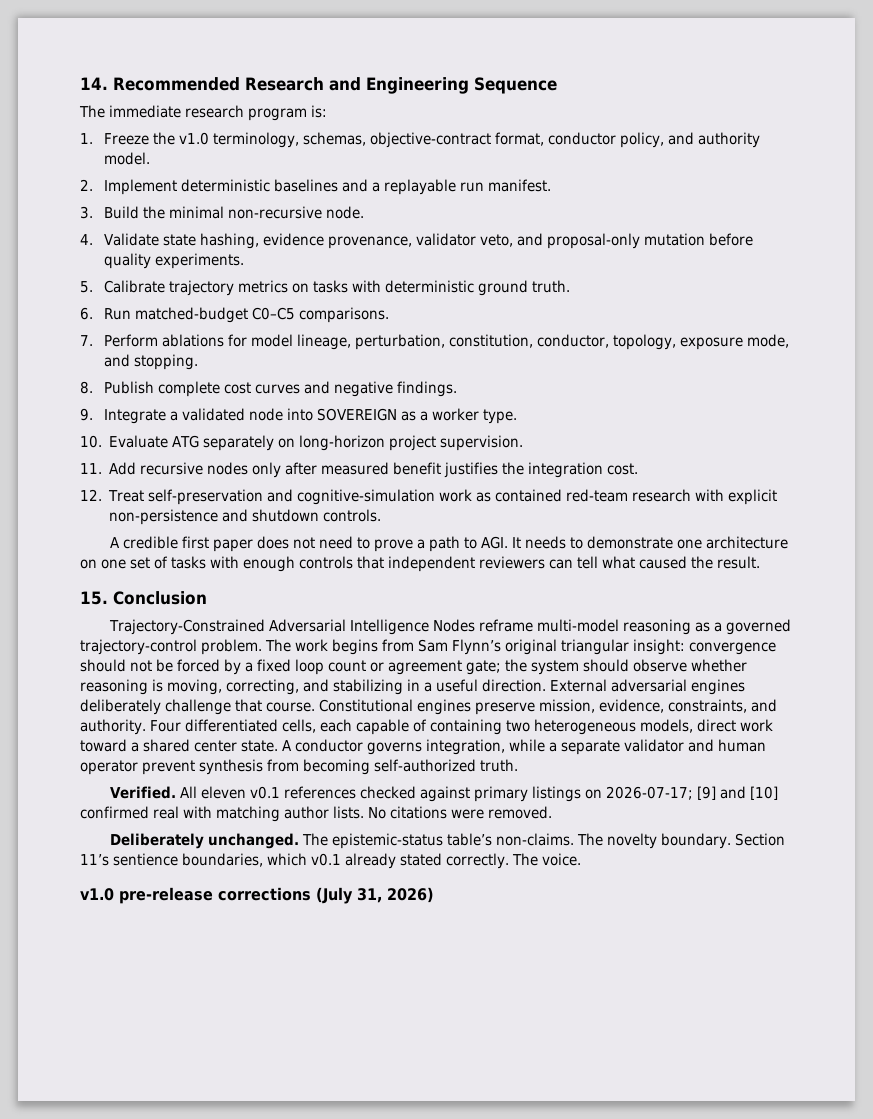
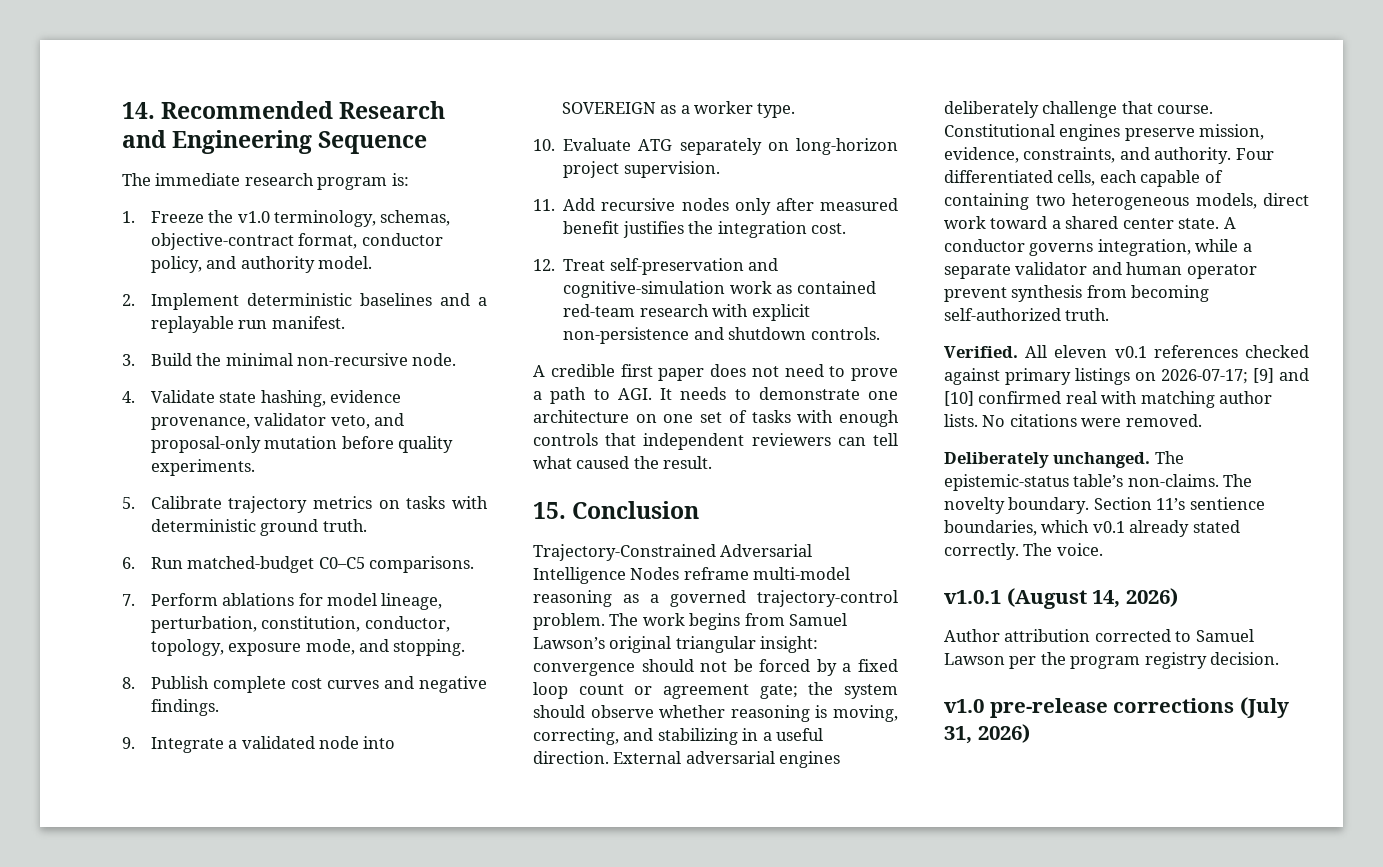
- The work begins from Sam Flynn’s original triangular insight: convergence should not be forced by a fixed loop count or agreement gate; the system should observe whether reasoning is moving, correcting, and stabilizing in a useful direction.
+ The work begins from Samuel Lawson’s original triangular insight: convergence should not be forced by a fixed loop count or agreement gate; the system should observe whether reasoning is moving, correcting, and stabilizing in a useful direction.
+ v1.0.1 (August 14, 2026)
+ Author attribution corrected to Samuel Lawson per the program registry decision.

